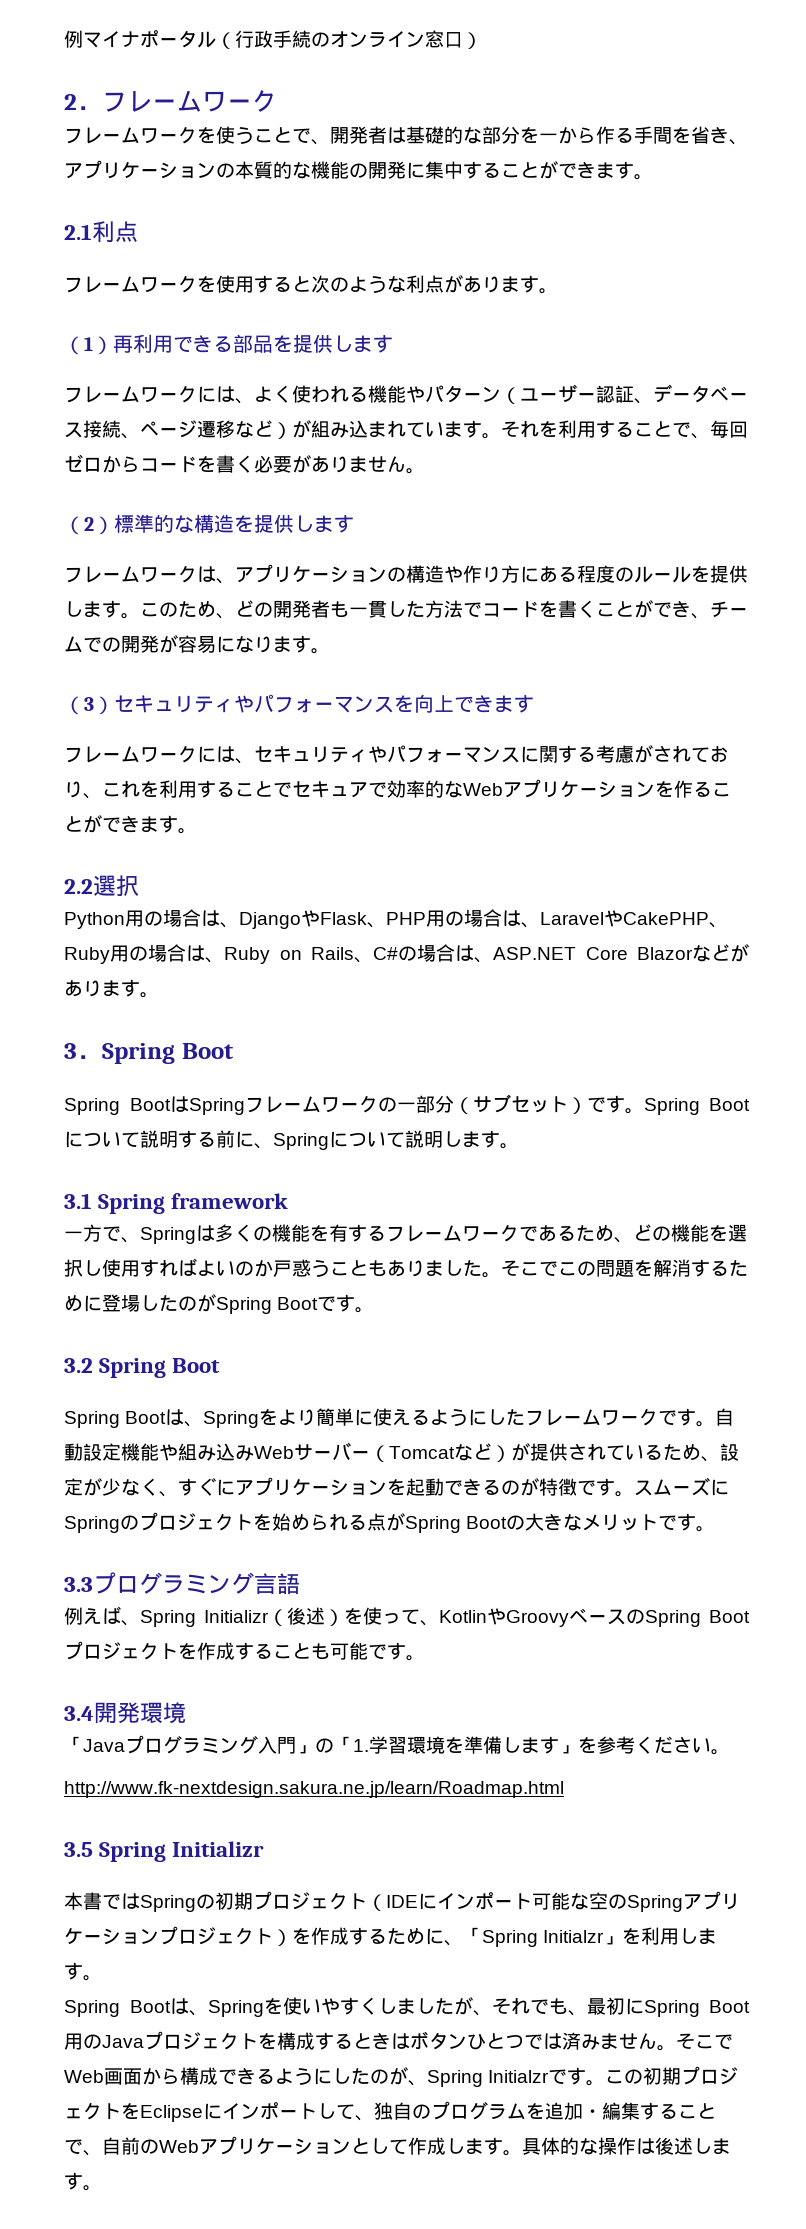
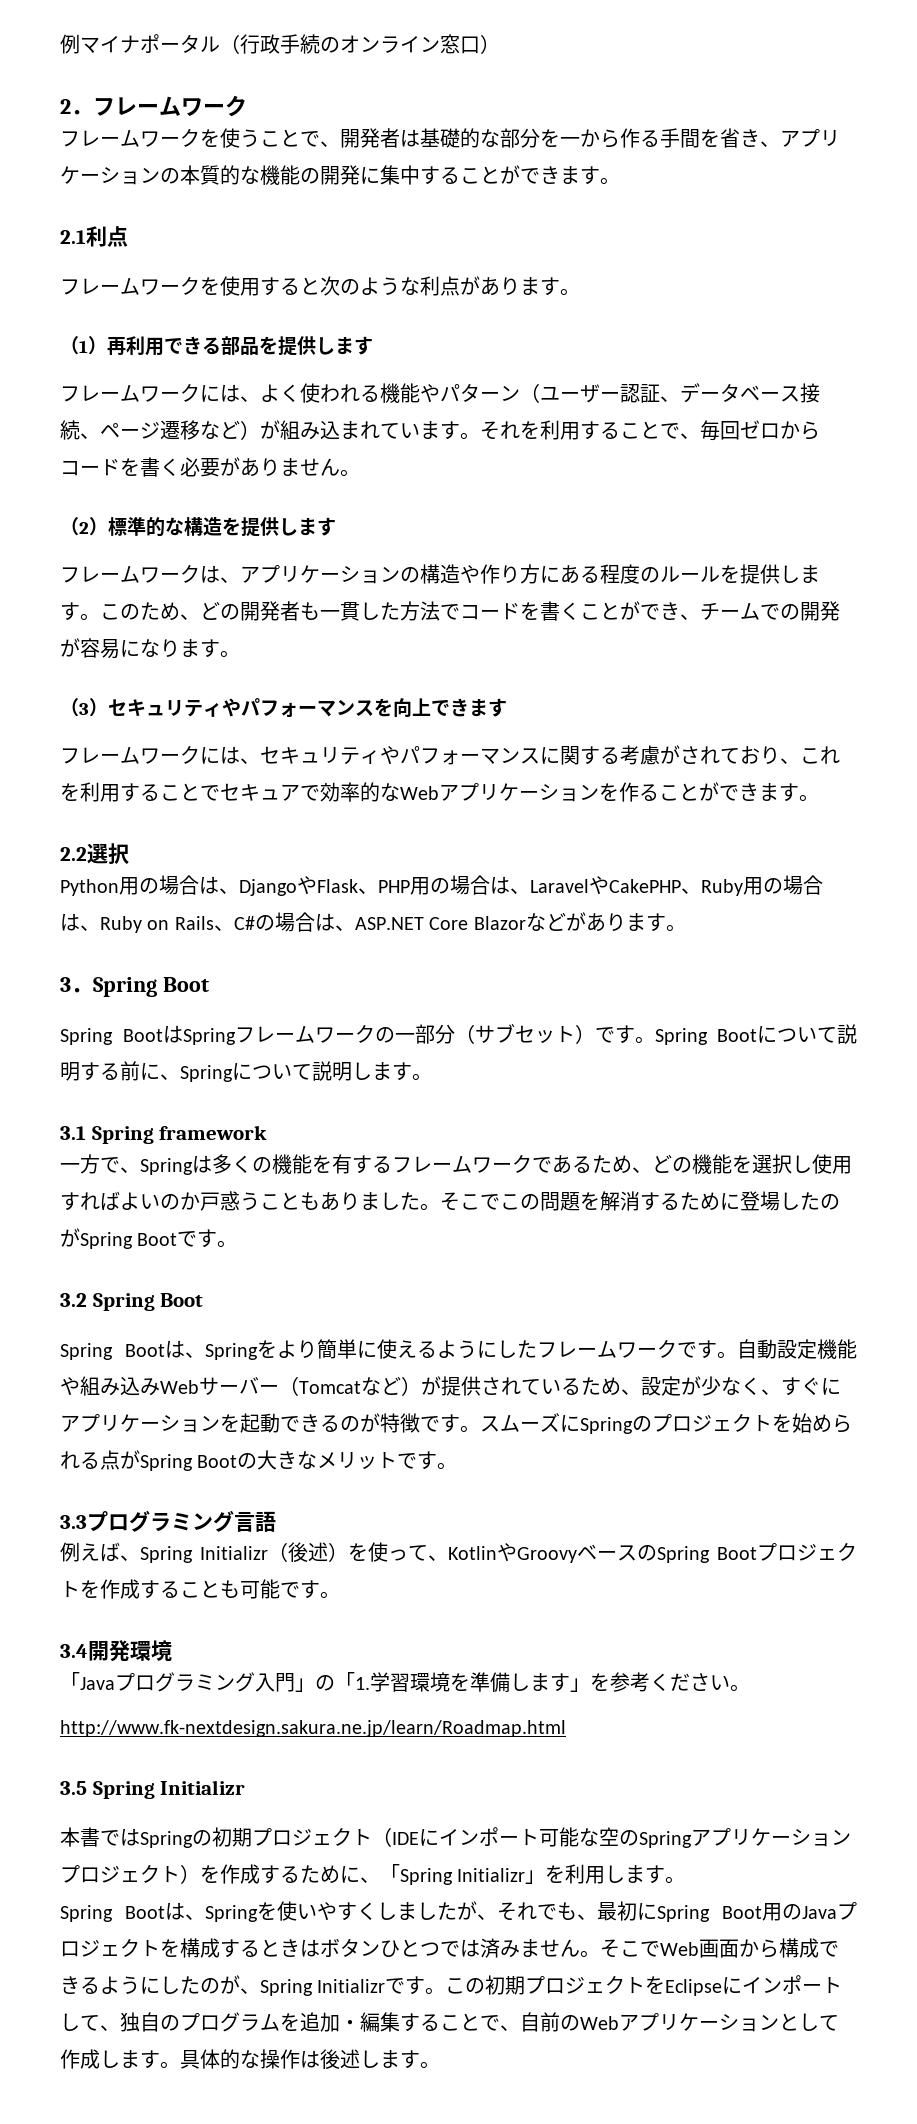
- 本書ではSpringの初期プロジェクト（IDEにインポート可能な空のSpringアプリケーションプロジェクト）を作成するために、「Spring Initialzr」を利用します。
+ 本書ではSpringの初期プロジェクト（IDEにインポート可能な空のSpringアプリケーションプロジェクト）を作成するために、「Spring Initializr」を利用します。
- そこでWeb画面から構成できるようにしたのが、Spring Initialzrです。
+ そこでWeb画面から構成できるようにしたのが、Spring Initializrです。

